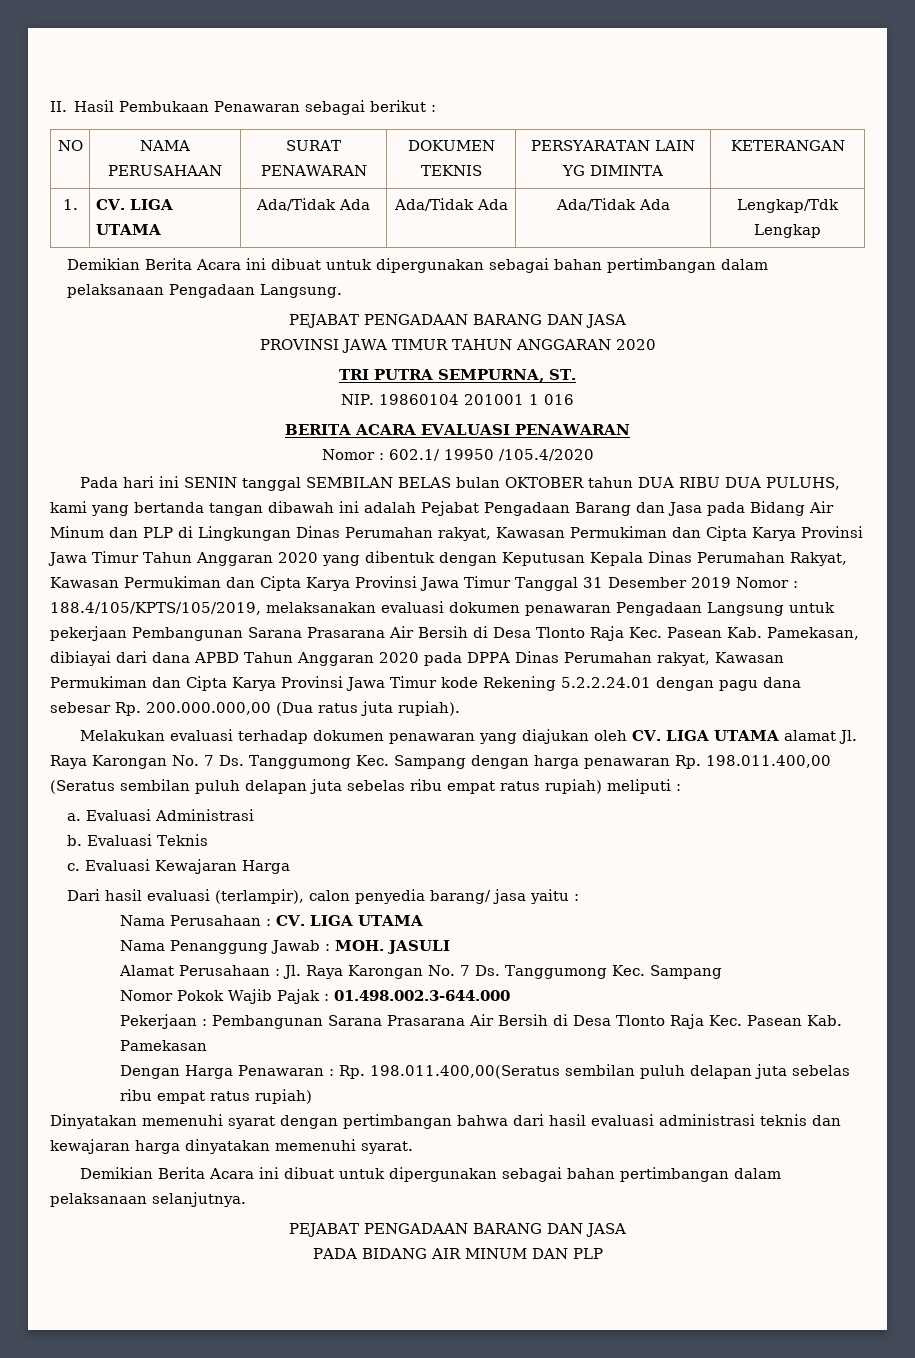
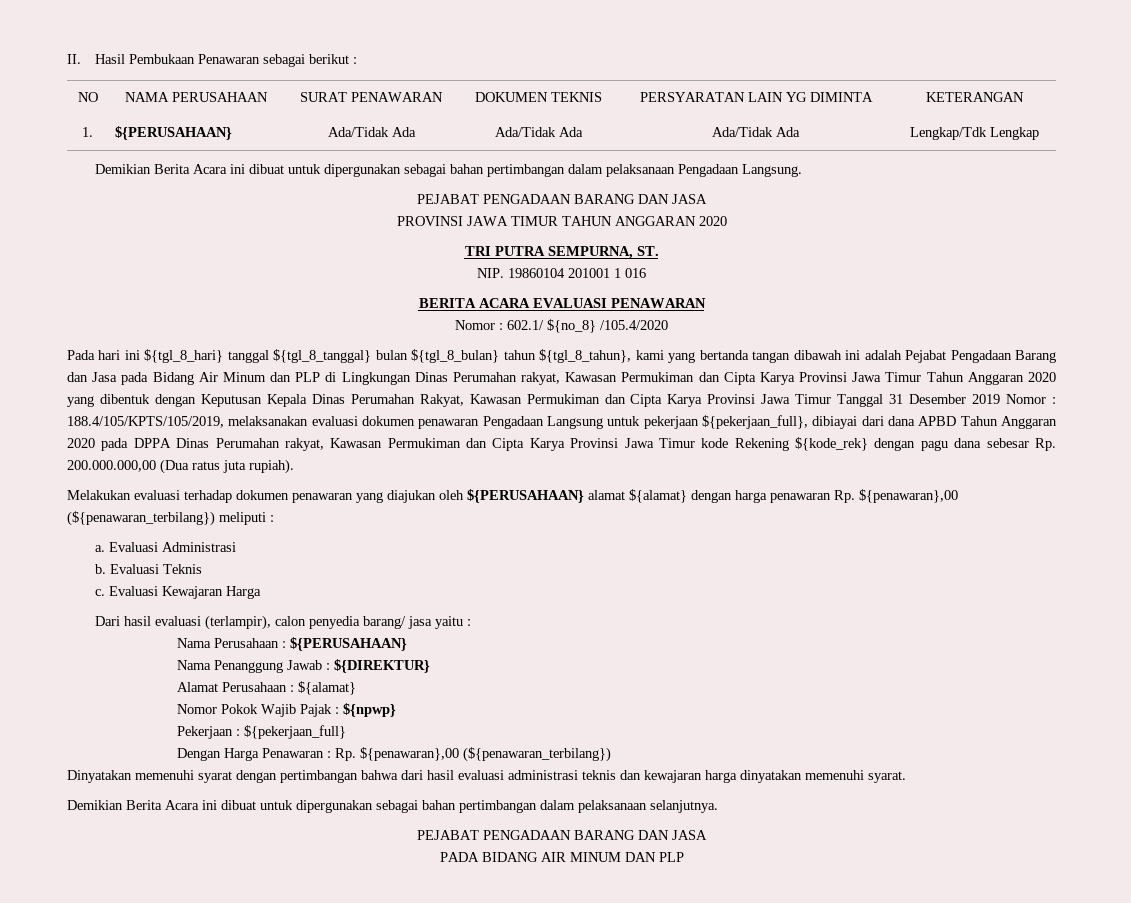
- 1. | CV. LIGA UTAMA | Ada/Tidak Ada | Ada/Tidak Ada | Ada/Tidak Ada | Lengkap/Tdk Lengkap
+ 1. | ${PERUSAHAAN} | Ada/Tidak Ada | Ada/Tidak Ada | Ada/Tidak Ada | Lengkap/Tdk Lengkap
- Nomor : 602.1/ 19950 /105.4/2020
+ Nomor : 602.1/ ${no_8} /105.4/2020
- Pada hari ini SENIN tanggal SEMBILAN BELAS bulan OKTOBER tahun DUA RIBU DUA PULUHS, kami yang bertanda tangan dibawah ini adalah Pejabat Pengadaan Barang dan Jasa pada Bidang Air Minum dan PLP di Lingkungan Dinas Perumahan rakyat, Kawasan Permukiman dan Cipta Karya Provinsi Jawa Timur Tahun Anggaran 2020 yang dibentuk dengan Keputusan Kepala Dinas Perumahan Rakyat, Kawasan Permukiman dan Cipta Karya Provinsi Jawa Timur Tanggal 31 Desember 2019 Nomor :
+ Pada hari ini ${tgl_8_hari} tanggal ${tgl_8_tanggal} bulan ${tgl_8_bulan} tahun ${tgl_8_tahun}, kami yang bertanda tangan dibawah ini adalah Pejabat Pengadaan Barang dan Jasa pada Bidang Air Minum dan PLP di Lingkungan Dinas Perumahan rakyat, Kawasan Permukiman dan Cipta Karya Provinsi Jawa Timur Tahun Anggaran 2020 yang dibentuk dengan Keputusan Kepala Dinas Perumahan Rakyat, Kawasan Permukiman dan Cipta Karya Provinsi Jawa Timur Tanggal 31 Desember 2019 Nomor :
- 188.4/105/KPTS/105/2019, melaksanakan evaluasi dokumen penawaran Pengadaan Langsung untuk pekerjaan Pembangunan Sarana Prasarana Air Bersih di Desa Tlonto Raja Kec. Pasean Kab. Pamekasan, dibiayai dari dana APBD Tahun Anggaran 2020 pada DPPA Dinas Perumahan rakyat, Kawasan Permukiman dan Cipta Karya Provinsi Jawa Timur kode Rekening 5.2.2.24.01 dengan pagu dana sebesar Rp. 200.000.000,00 (Dua ratus juta rupiah).
+ 188.4/105/KPTS/105/2019, melaksanakan evaluasi dokumen penawaran Pengadaan Langsung untuk pekerjaan ${pekerjaan_full}, dibiayai dari dana APBD Tahun Anggaran 2020 pada DPPA Dinas Perumahan rakyat, Kawasan Permukiman dan Cipta Karya Provinsi Jawa Timur kode Rekening ${kode_rek} dengan pagu dana sebesar Rp. 200.000.000,00 (Dua ratus juta rupiah).
- Melakukan evaluasi terhadap dokumen penawaran yang diajukan oleh CV. LIGA UTAMA alamat Jl. Raya Karongan No. 7 Ds. Tanggumong Kec. Sampang dengan harga penawaran Rp. 198.011.400,00 (Seratus sembilan puluh delapan juta sebelas ribu empat ratus rupiah) meliputi :
+ Melakukan evaluasi terhadap dokumen penawaran yang diajukan oleh ${PERUSAHAAN} alamat ${alamat} dengan harga penawaran Rp. ${penawaran},00 (${penawaran_terbilang}) meliputi :
- Nama Perusahaan : CV. LIGA UTAMA
+ Nama Perusahaan : ${PERUSAHAAN}
- Nama Penanggung Jawab : MOH. JASULI
+ Nama Penanggung Jawab : ${DIREKTUR}
- Alamat Perusahaan : Jl. Raya Karongan No. 7 Ds. Tanggumong Kec. Sampang
+ Alamat Perusahaan : ${alamat}
- Nomor Pokok Wajib Pajak : 01.498.002.3-644.000
+ Nomor Pokok Wajib Pajak : ${npwp}
- Pekerjaan : Pembangunan Sarana Prasarana Air Bersih di Desa Tlonto Raja Kec. Pasean Kab. Pamekasan
+ Pekerjaan : ${pekerjaan_full}
- Dengan Harga Penawaran : Rp. 198.011.400,00(Seratus sembilan puluh delapan juta sebelas ribu empat ratus rupiah)
+ Dengan Harga Penawaran : Rp. ${penawaran},00 (${penawaran_terbilang})

